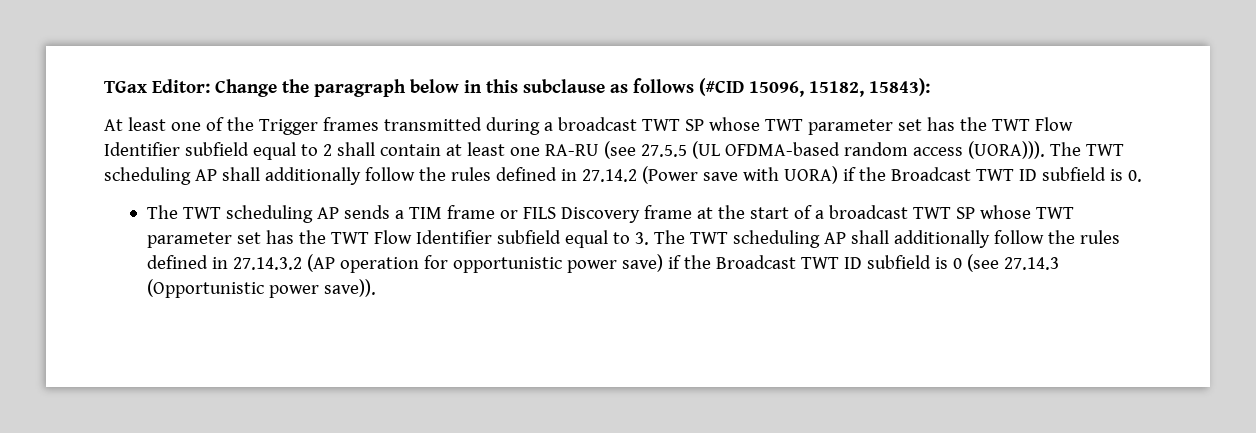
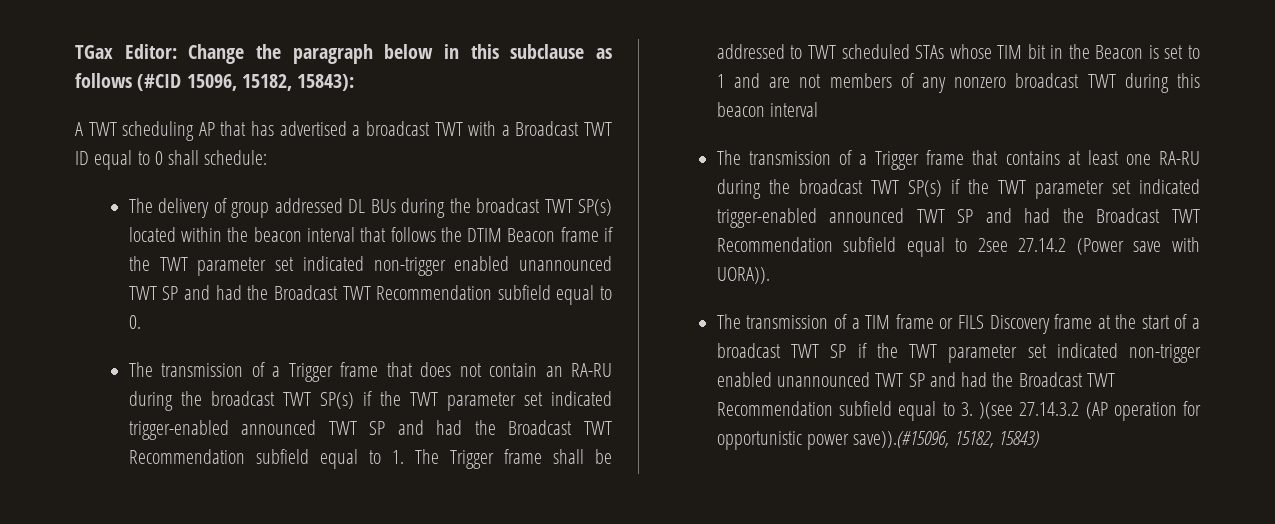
- At least one of the Trigger frames transmitted during a broadcast TWT SP whose TWT parameter set has the TWT Flow Identifier subfield equal to 2 shall contain at least one RA-RU (see 27.5.5 (UL OFDMA-based random access (UORA))). The TWT scheduling AP shall additionally follow the rules defined in 27.14.2 (Power save with UORA) if the Broadcast TWT ID subfield is 0.
- The TWT scheduling AP sends a TIM frame or FILS Discovery frame at the start of a broadcast TWT SP whose TWT parameter set has the TWT Flow Identifier subfield equal to 3. The TWT scheduling AP shall additionally follow the rules defined in 27.14.3.2 (AP operation for opportunistic power save) if the Broadcast TWT ID subfield is 0 (see 27.14.3 (Opportunistic power save)).
+ A TWT scheduling AP that has advertised a broadcast TWT with a Broadcast TWT ID equal to 0 shall schedule:
+ The delivery of group addressed DL BUs during the broadcast TWT SP(s) located within the beacon interval that follows the DTIM Beacon frame if the TWT parameter set indicated non-trigger enabled unannounced TWT SP and had the Broadcast TWT Recommendation subfield equal to 0.
+ The transmission of a Trigger frame that does not contain an RA-RU during the broadcast TWT SP(s) if the TWT parameter set indicated trigger-enabled announced TWT SP and had the Broadcast TWT Recommendation subfield equal to 1. The Trigger frame shall be addressed to TWT scheduled STAs whose TIM bit in the Beacon is set to 1 and are not members of any nonzero broadcast TWT during this beacon interval
+ The transmission of a Trigger frame that contains at least one RA-RU during the broadcast TWT SP(s) if the TWT parameter set indicated trigger-enabled announced TWT SP and had the Broadcast TWT Recommendation subfield equal to 2see 27.14.2 (Power save with UORA)).
+ The transmission of a TIM frame or FILS Discovery frame at the start of a broadcast TWT SP if the TWT parameter set indicated non-trigger enabled unannounced TWT SP and had the Broadcast TWT Recommendation subfield equal to 3. )(see 27.14.3.2 (AP operation for opportunistic power save)).(#15096, 15182, 15843)

